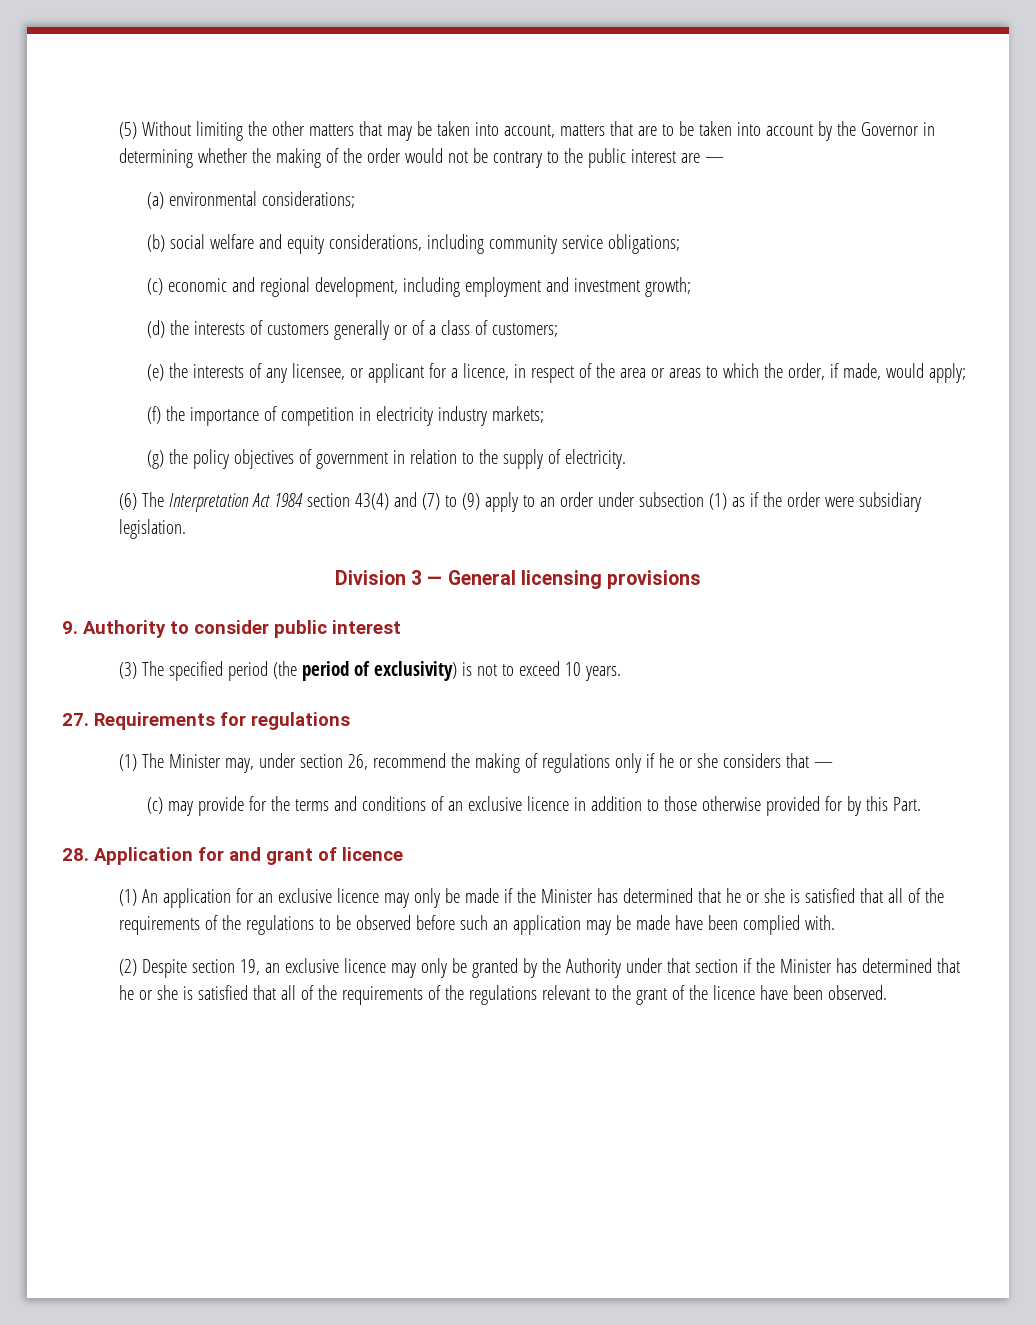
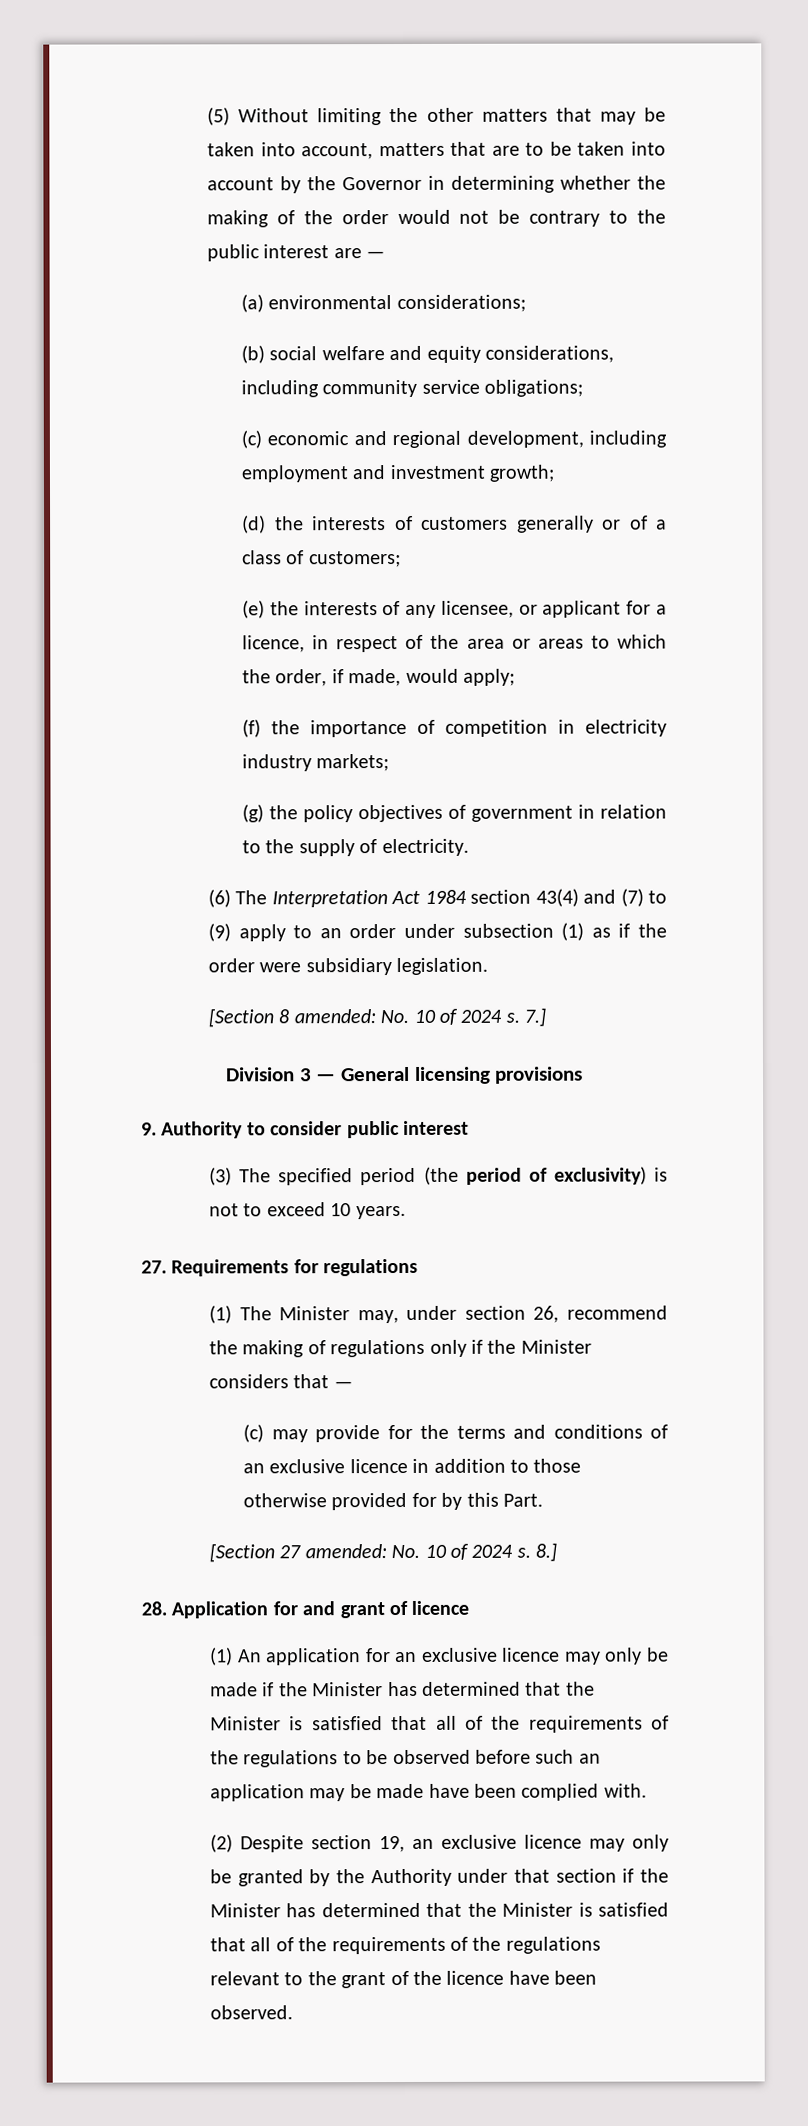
+ [Section 8 amended: No. 10 of 2024 s. 7.]
- (1) The Minister may, under section 26, recommend the making of regulations only if he or she considers that —
+ (1) The Minister may, under section 26, recommend the making of regulations only if the Minister considers that —
+ [Section 27 amended: No. 10 of 2024 s. 8.]
- (1) An application for an exclusive licence may only be made if the Minister has determined that he or she is satisfied that all of the requirements of the regulations to be observed before such an application may be made have been complied with.
+ (1) An application for an exclusive licence may only be made if the Minister has determined that the Minister is satisfied that all of the requirements of the regulations to be observed before such an application may be made have been complied with.
- (2) Despite section 19, an exclusive licence may only be granted by the Authority under that section if the Minister has determined that he or she is satisfied that all of the requirements of the regulations relevant to the grant of the licence have been observed.
+ (2) Despite section 19, an exclusive licence may only be granted by the Authority under that section if the Minister has determined that the Minister is satisfied that all of the requirements of the regulations relevant to the grant of the licence have been observed.

